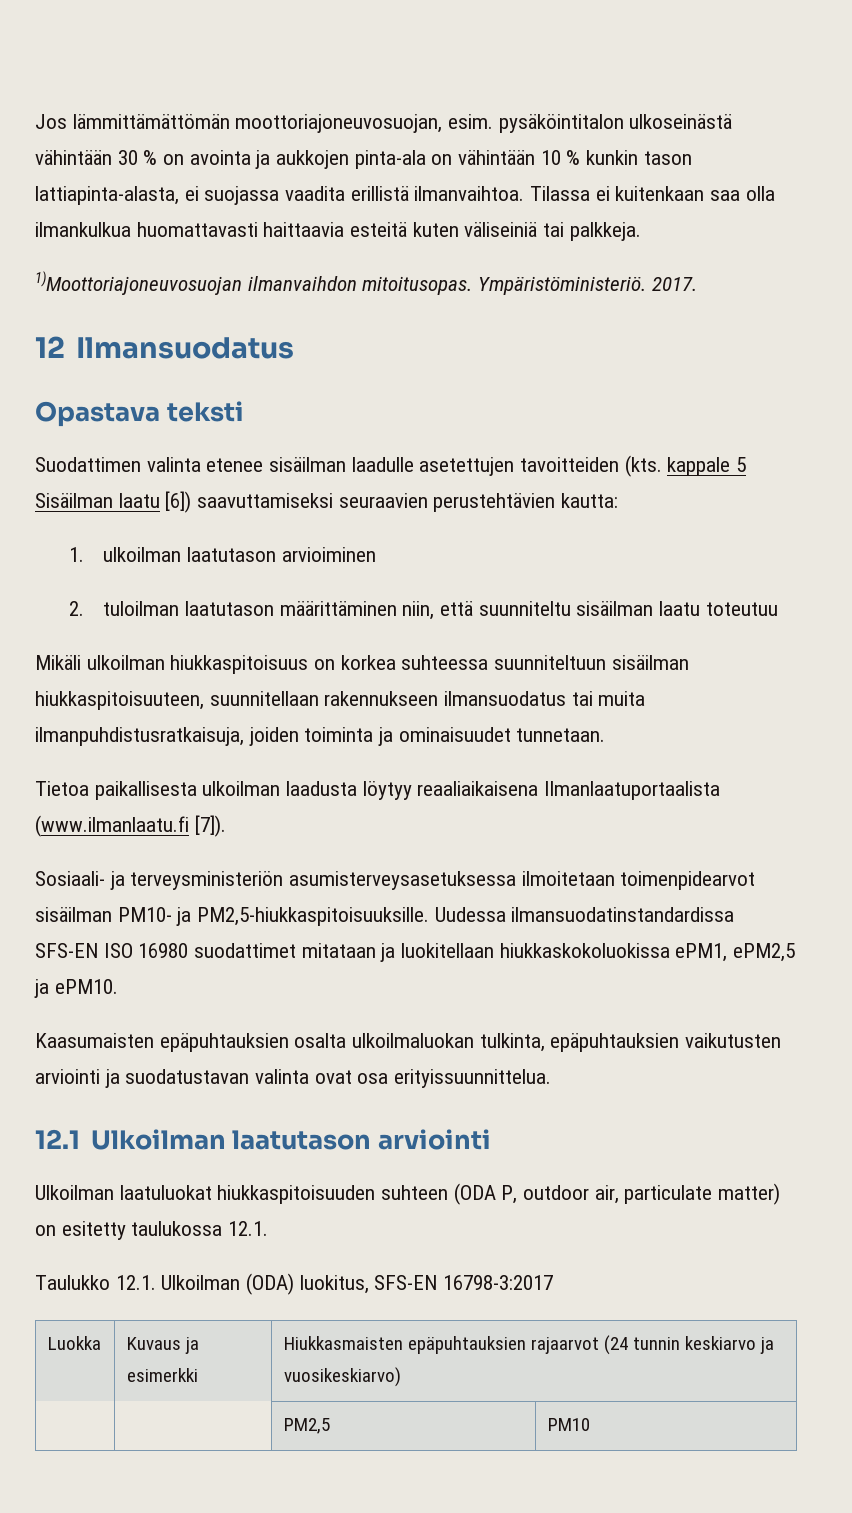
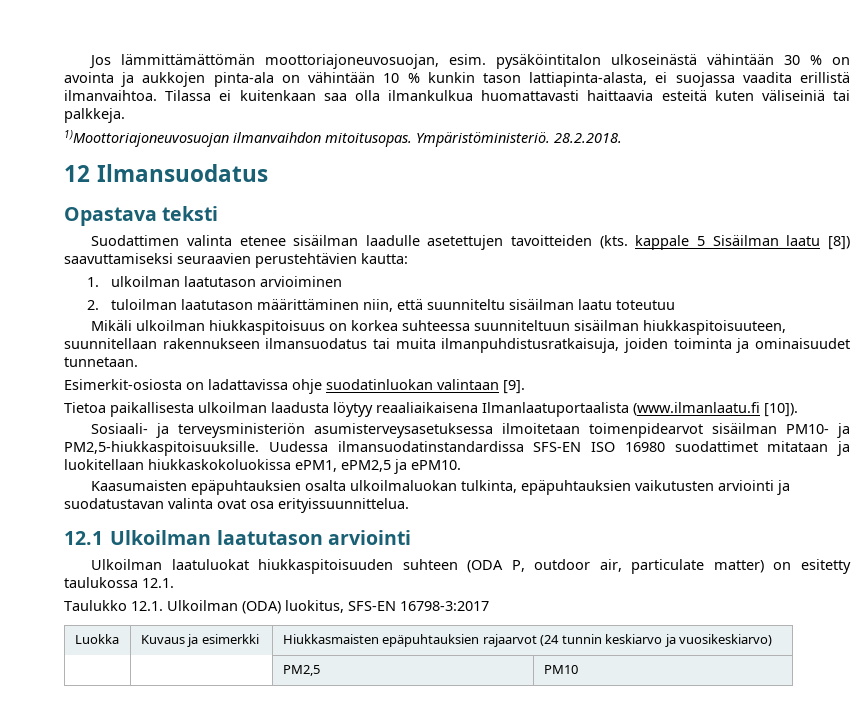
- 2017.
+ 28.2.2018.
- Suodattimen valinta etenee sisäilman laadulle asetettujen tavoitteiden (kts. kappale 5 Sisäilman laatu [6]) saavuttamiseksi seuraavien perustehtävien kautta:
+ Suodattimen valinta etenee sisäilman laadulle asetettujen tavoitteiden (kts. kappale 5 Sisäilman laatu [8]) saavuttamiseksi seuraavien perustehtävien kautta:
+ Esimerkit-osiosta on ladattavissa ohje suodatinluokan valintaan [9].
- Tietoa paikallisesta ulkoilman laadusta löytyy reaaliaikaisena Ilmanlaatuportaalista (www.ilmanlaatu.fi [7]).
+ Tietoa paikallisesta ulkoilman laadusta löytyy reaaliaikaisena Ilmanlaatuportaalista (www.ilmanlaatu.fi [10]).

